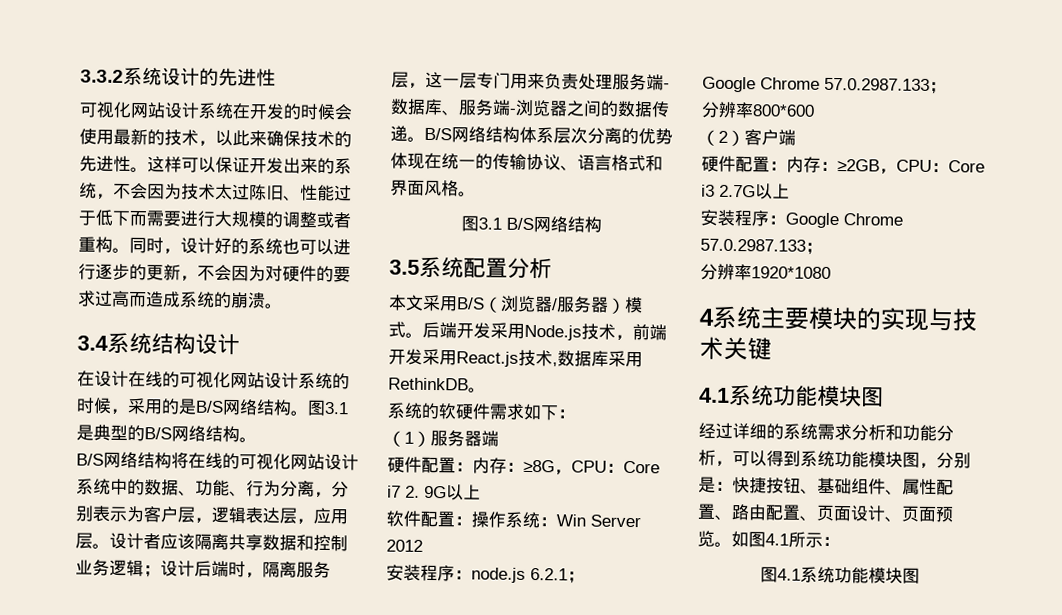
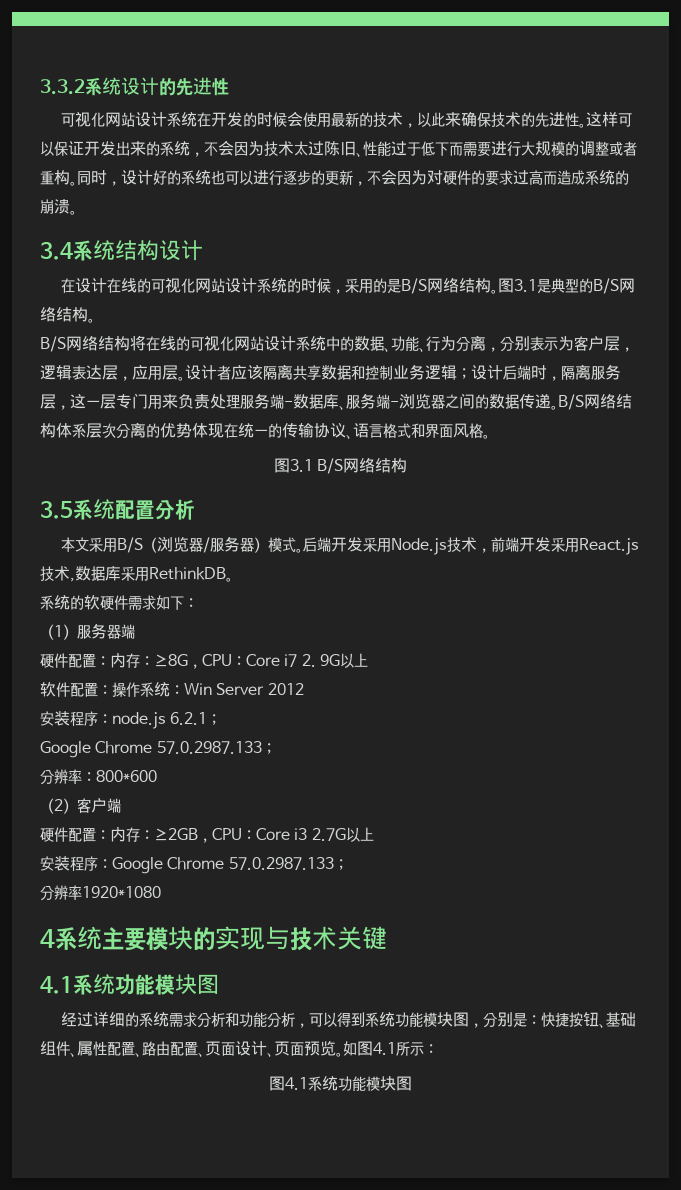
- 分辨率800*600
+ 分辨率：800*600

